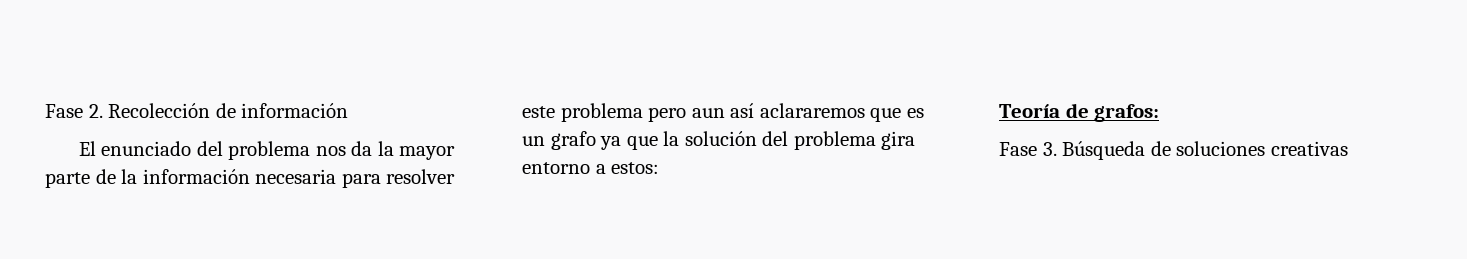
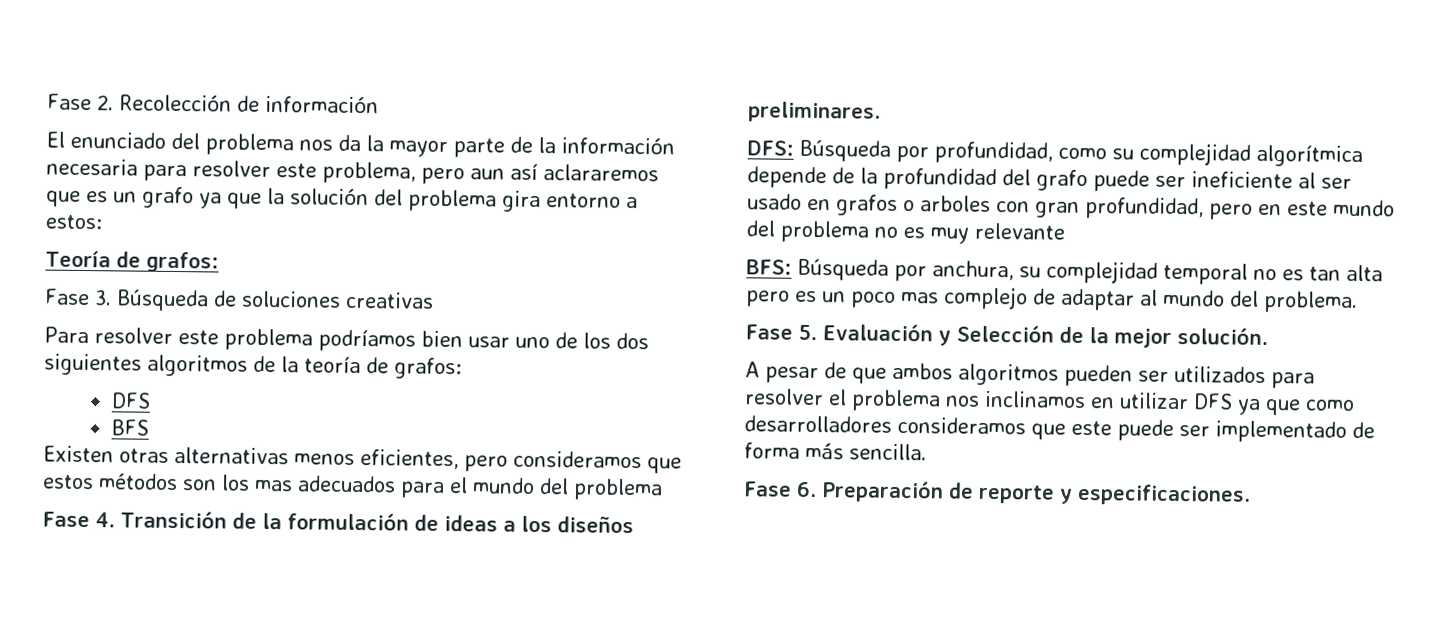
- El enunciado del problema nos da la mayor parte de la información necesaria para resolver este problema pero aun así aclararemos que es un grafo ya que la solución del problema gira entorno a estos:
+ El enunciado del problema nos da la mayor parte de la información necesaria para resolver este problema, pero aun así aclararemos que es un grafo ya que la solución del problema gira entorno a estos:
+ Para resolver este problema podríamos bien usar uno de los dos siguientes algoritmos de la teoría de grafos:
+ DFS
+ BFS
+ Existen otras alternativas menos eficientes, pero consideramos que estos métodos son los mas adecuados para el mundo del problema
+ Fase 4. Transición de la formulación de ideas a los diseños preliminares.
+ DFS: Búsqueda por profundidad, como su complejidad algorítmica depende de la profundidad del grafo puede ser ineficiente al ser usado en grafos o arboles con gran profundidad, pero en este mundo del problema no es muy relevante
+ BFS: Búsqueda por anchura, su complejidad temporal no es tan alta pero es un poco mas complejo de adaptar al mundo del problema.
+ Fase 5. Evaluación y Selección de la mejor solución.
+ A pesar de que ambos algoritmos pueden ser utilizados para resolver el problema nos inclinamos en utilizar DFS ya que como desarrolladores consideramos que este puede ser implementado de forma más sencilla.
+ Fase 6. Preparación de reporte y especificaciones.

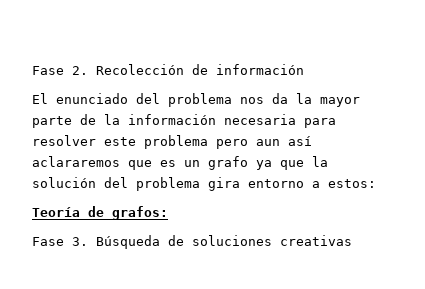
- El enunciado del problema nos da la mayor parte de la información necesaria para resolver este problema, pero aun así aclararemos que es un grafo ya que la solución del problema gira entorno a estos:
+ El enunciado del problema nos da la mayor parte de la información necesaria para resolver este problema pero aun así aclararemos que es un grafo ya que la solución del problema gira entorno a estos:
- Para resolver este problema podríamos bien usar uno de los dos siguientes algoritmos de la teoría de grafos:
- DFS
- BFS
- Existen otras alternativas menos eficientes, pero consideramos que estos métodos son los mas adecuados para el mundo del problema
- Fase 4. Transición de la formulación de ideas a los diseños preliminares.
- DFS: Búsqueda por profundidad, como su complejidad algorítmica depende de la profundidad del grafo puede ser ineficiente al ser usado en grafos o arboles con gran profundidad, pero en este mundo del problema no es muy relevante
- BFS: Búsqueda por anchura, su complejidad temporal no es tan alta pero es un poco mas complejo de adaptar al mundo del problema.
- Fase 5. Evaluación y Selección de la mejor solución.
- A pesar de que ambos algoritmos pueden ser utilizados para resolver el problema nos inclinamos en utilizar DFS ya que como desarrolladores consideramos que este puede ser implementado de forma más sencilla.
- Fase 6. Preparación de reporte y especificaciones.

